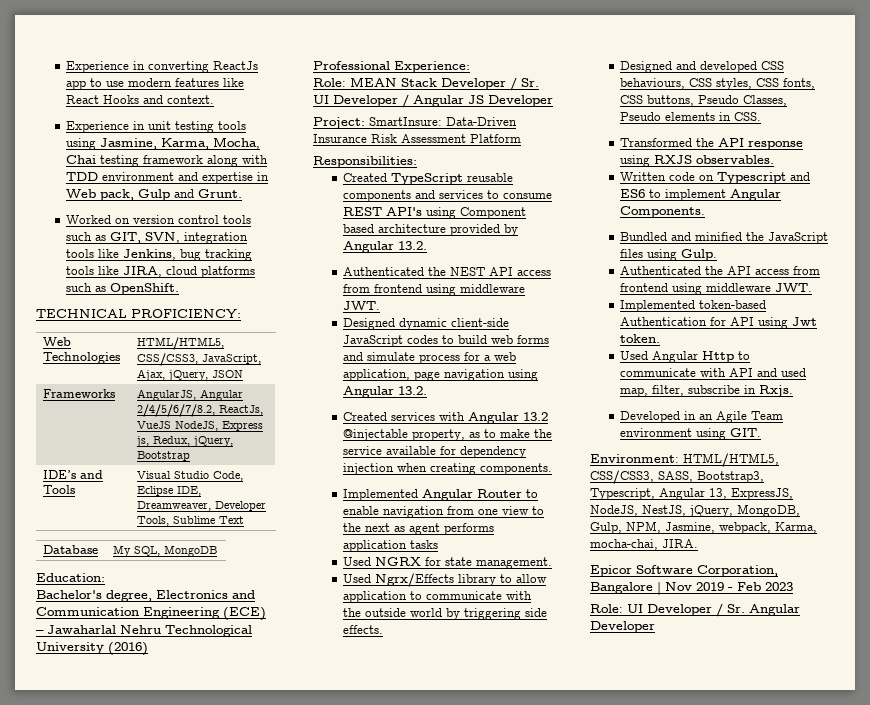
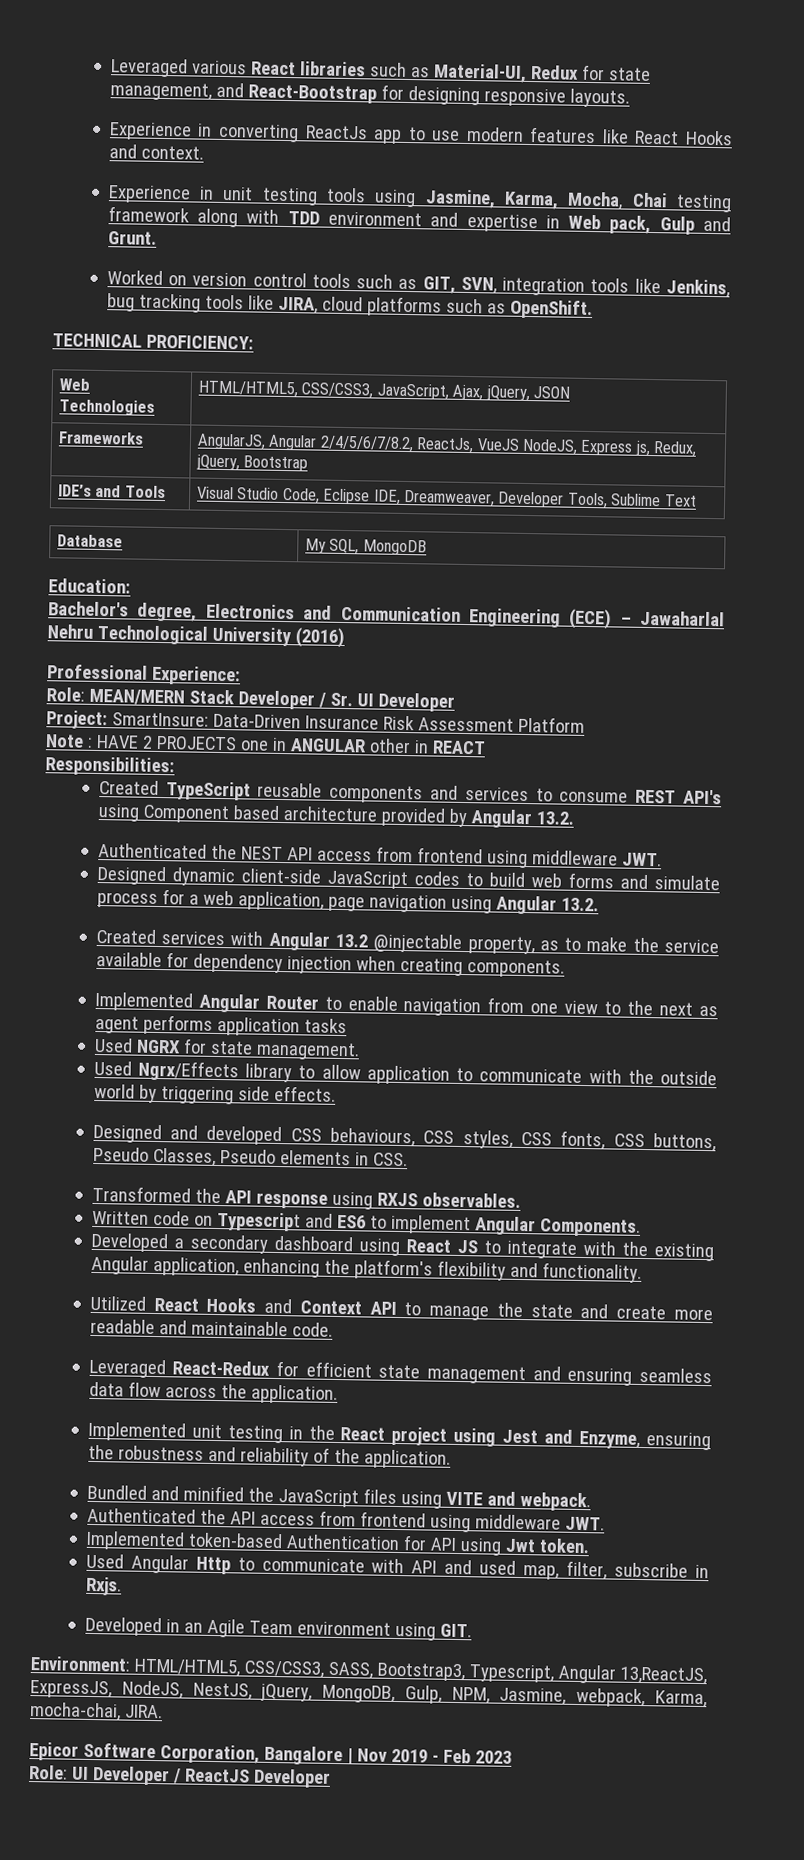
+ Leveraged various React libraries such as Material-UI, Redux for state management, and React-Bootstrap for designing responsive layouts.
- Role: MEAN Stack Developer / Sr. UI Developer / Angular JS Developer
+ Role: MEAN/MERN Stack Developer / Sr. UI Developer
+ Note : HAVE 2 PROJECTS one in ANGULAR other in REACT
+ Developed a secondary dashboard using React JS to integrate with the existing Angular application, enhancing the platform's flexibility and functionality.
+ Utilized React Hooks and Context API to manage the state and create more readable and maintainable code.
+ Leveraged React-Redux for efficient state management and ensuring seamless data flow across the application.
+ Implemented unit testing in the React project using Jest and Enzyme, ensuring the robustness and reliability of the application.
- Bundled and minified the JavaScript files using Gulp.
+ Bundled and minified the JavaScript files using VITE and webpack.
- Environment: HTML/HTML5, CSS/CSS3, SASS, Bootstrap3, Typescript, Angular 13, ExpressJS, NodeJS, NestJS, jQuery, MongoDB, Gulp, NPM, Jasmine, webpack, Karma, mocha-chai, JIRA.
+ Environment: HTML/HTML5, CSS/CSS3, SASS, Bootstrap3, Typescript, Angular 13,ReactJS, ExpressJS, NodeJS, NestJS, jQuery, MongoDB, Gulp, NPM, Jasmine, webpack, Karma, mocha-chai, JIRA.
- Role: UI Developer / Sr. Angular Developer
+ Role: UI Developer / ReactJS Developer

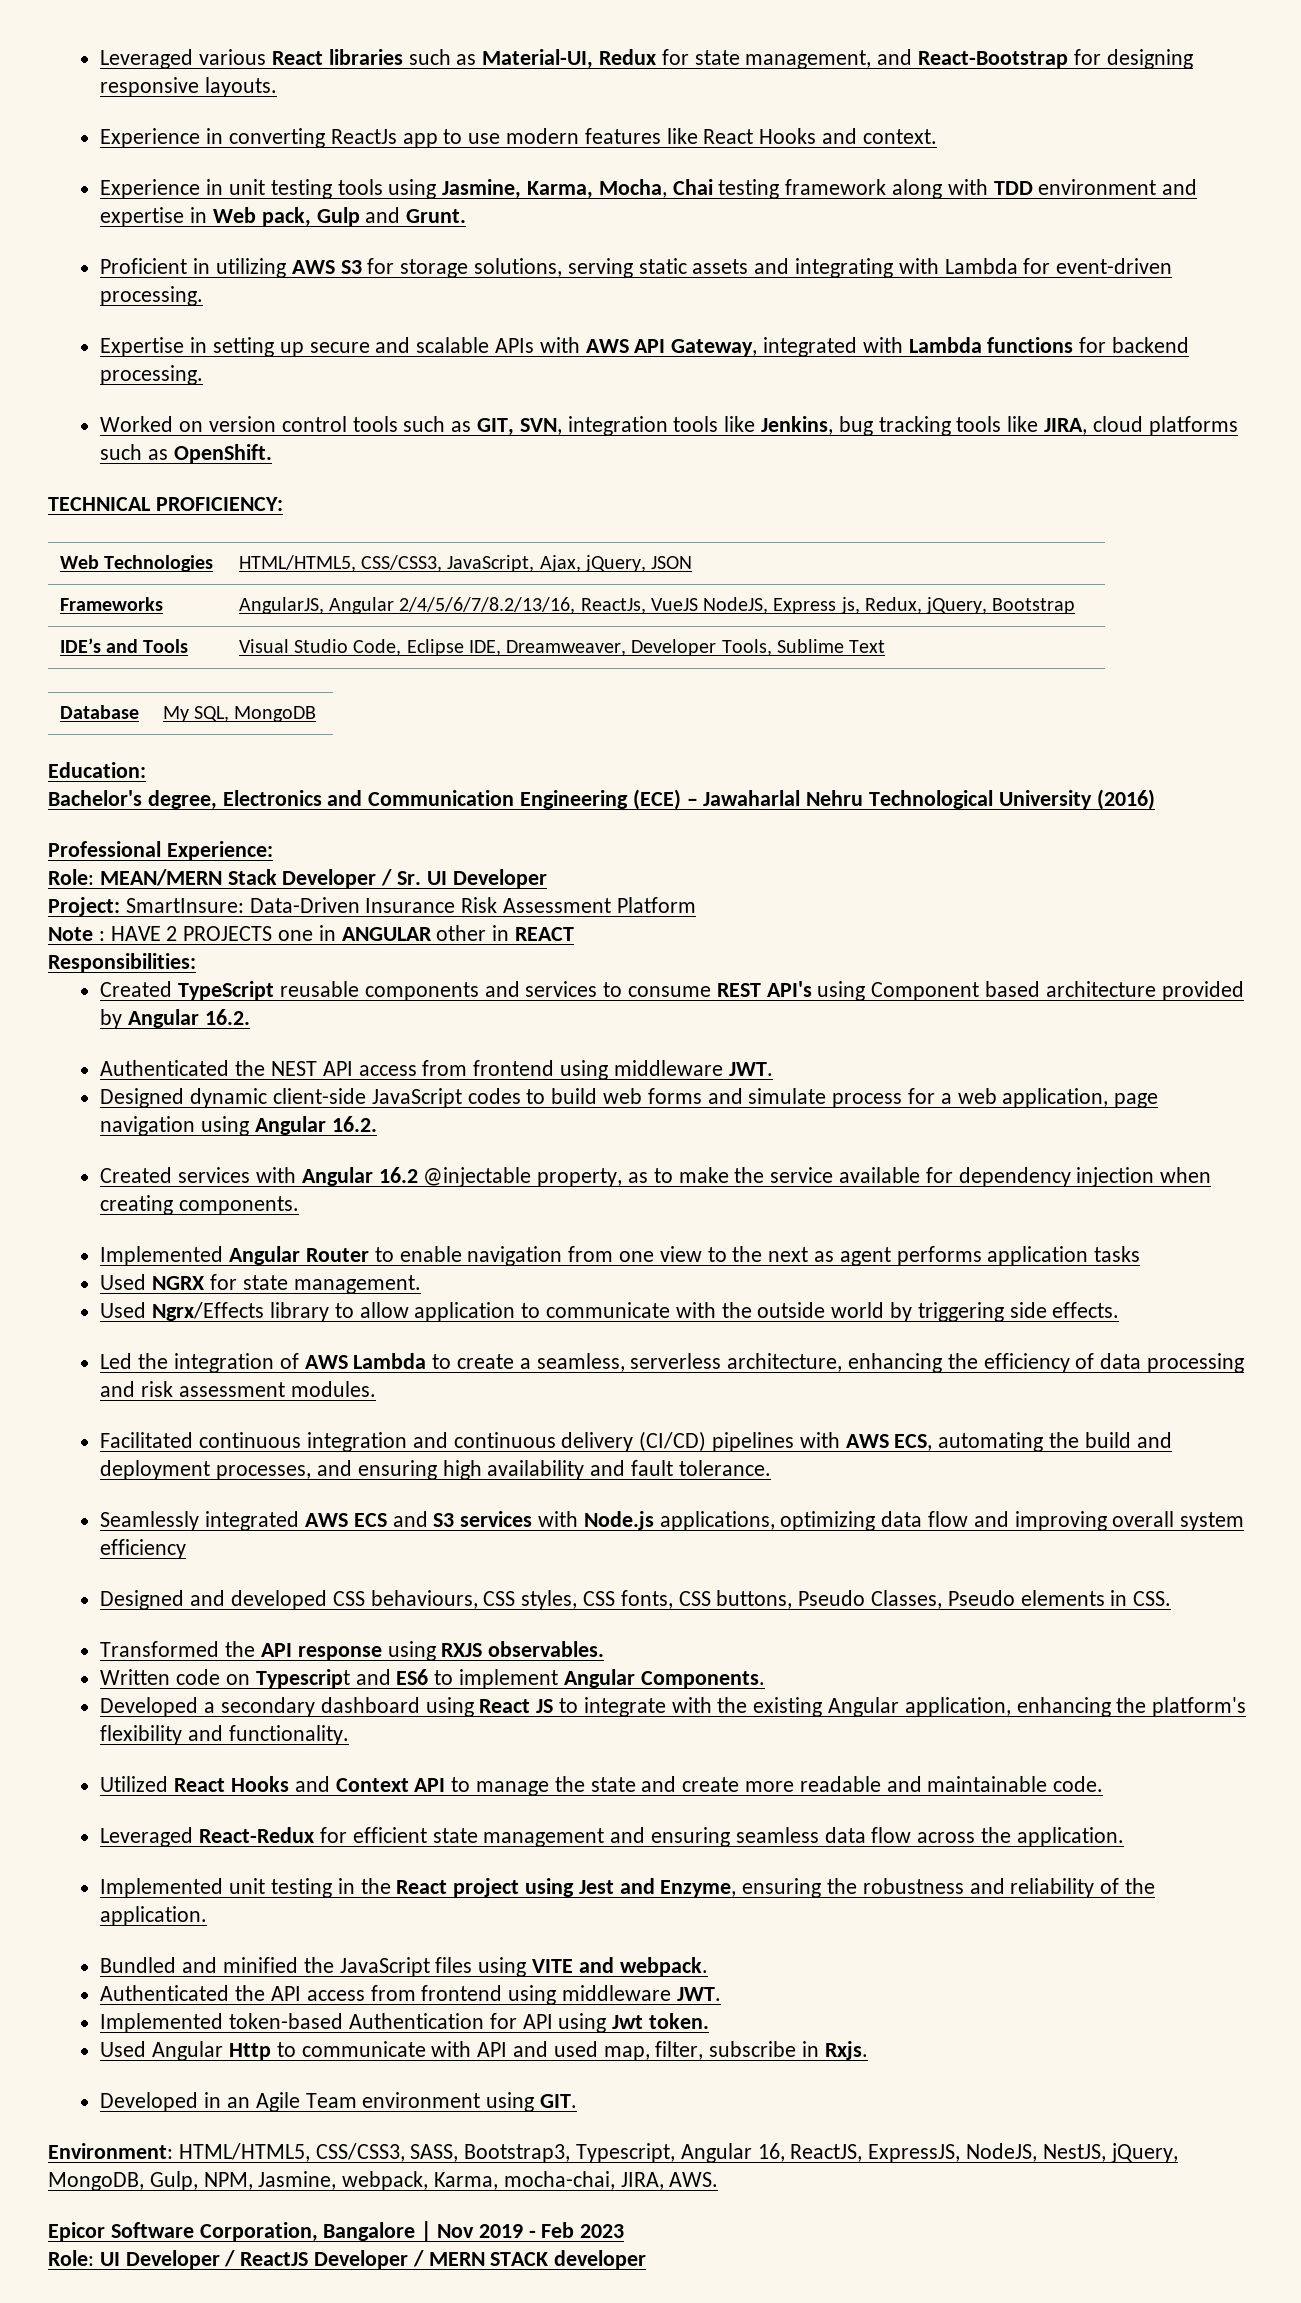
+ Proficient in utilizing AWS S3 for storage solutions, serving static assets and integrating with Lambda for event-driven processing.
+ Expertise in setting up secure and scalable APIs with AWS API Gateway, integrated with Lambda functions for backend processing.
- Frameworks | AngularJS, Angular 2/4/5/6/7/8.2, ReactJs, VueJS NodeJS, Express js, Redux, jQuery, Bootstrap
+ Frameworks | AngularJS, Angular 2/4/5/6/7/8.2/13/16, ReactJs, VueJS NodeJS, Express js, Redux, jQuery, Bootstrap
- Created TypeScript reusable components and services to consume REST API's using Component based architecture provided by Angular 13.2.
+ Created TypeScript reusable components and services to consume REST API's using Component based architecture provided by Angular 16.2.
- Designed dynamic client-side JavaScript codes to build web forms and simulate process for a web application, page navigation using Angular 13.2.
+ Designed dynamic client-side JavaScript codes to build web forms and simulate process for a web application, page navigation using Angular 16.2.
- Created services with Angular 13.2 @injectable property, as to make the service available for dependency injection when creating components.
+ Created services with Angular 16.2 @injectable property, as to make the service available for dependency injection when creating components.
+ Led the integration of AWS Lambda to create a seamless, serverless architecture, enhancing the efficiency of data processing and risk assessment modules.
+ Facilitated continuous integration and continuous delivery (CI/CD) pipelines with AWS ECS, automating the build and deployment processes, and ensuring high availability and fault tolerance.
+ Seamlessly integrated AWS ECS and S3 services with Node.js applications, optimizing data flow and improving overall system efficiency
- Environment: HTML/HTML5, CSS/CSS3, SASS, Bootstrap3, Typescript, Angular 13,ReactJS, ExpressJS, NodeJS, NestJS, jQuery, MongoDB, Gulp, NPM, Jasmine, webpack, Karma, mocha-chai, JIRA.
+ Environment: HTML/HTML5, CSS/CSS3, SASS, Bootstrap3, Typescript, Angular 16, ReactJS, ExpressJS, NodeJS, NestJS, jQuery, MongoDB, Gulp, NPM, Jasmine, webpack, Karma, mocha-chai, JIRA, AWS.
- Role: UI Developer / ReactJS Developer
+ Role: UI Developer / ReactJS Developer / MERN STACK developer

